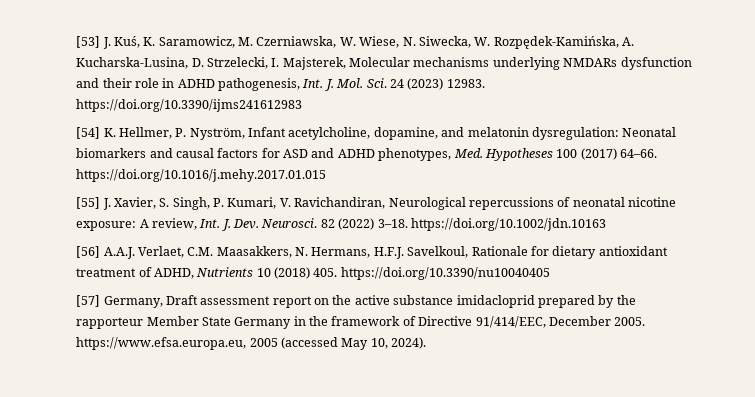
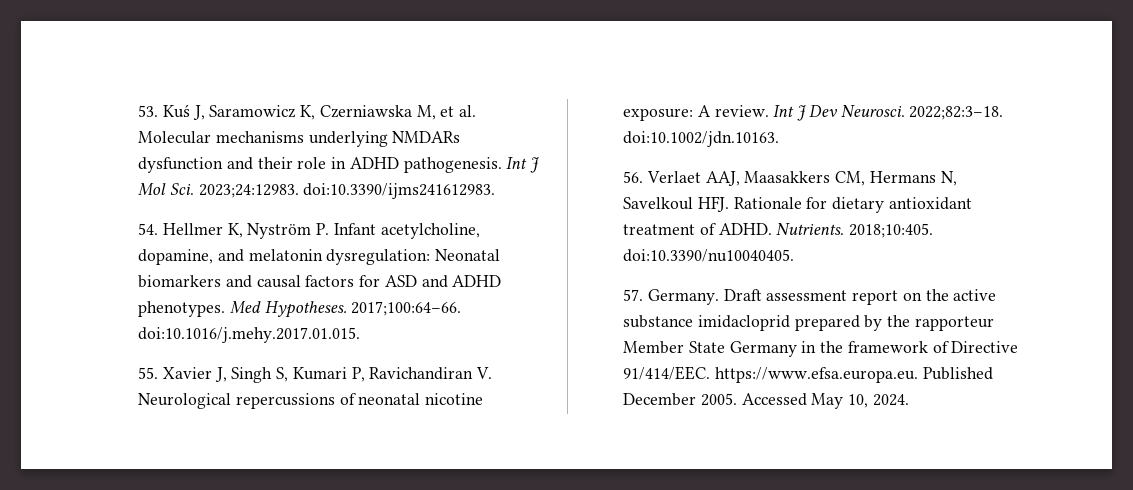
- [53] J. Kuś, K. Saramowicz, M. Czerniawska, W. Wiese, N. Siwecka, W. Rozpędek-Kamińska, A. Kucharska-Lusina, D. Strzelecki, I. Majsterek, Molecular mechanisms underlying NMDARs dysfunction and their role in ADHD pathogenesis, Int. J. Mol. Sci. 24 (2023) 12983. https://doi.org/10.3390/ijms241612983
- [54] K. Hellmer, P. Nyström, Infant acetylcholine, dopamine, and melatonin dysregulation: Neonatal biomarkers and causal factors for ASD and ADHD phenotypes, Med. Hypotheses 100 (2017) 64–66. https://doi.org/10.1016/j.mehy.2017.01.015
- [55] J. Xavier, S. Singh, P. Kumari, V. Ravichandiran, Neurological repercussions of neonatal nicotine exposure: A review, Int. J. Dev. Neurosci. 82 (2022) 3–18. https://doi.org/10.1002/jdn.10163
- [56] A.A.J. Verlaet, C.M. Maasakkers, N. Hermans, H.F.J. Savelkoul, Rationale for dietary antioxidant treatment of ADHD, Nutrients 10 (2018) 405. https://doi.org/10.3390/nu10040405
- [57] Germany, Draft assessment report on the active substance imidacloprid prepared by the rapporteur Member State Germany in the framework of Directive 91/414/EEC, December 2005. https://www.efsa.europa.eu, 2005 (accessed May 10, 2024).
+ 53. Kuś J, Saramowicz K, Czerniawska M, et al. Molecular mechanisms underlying NMDARs dysfunction and their role in ADHD pathogenesis. Int J Mol Sci. 2023;24:12983. doi:10.3390/ijms241612983.
+ 54. Hellmer K, Nyström P. Infant acetylcholine, dopamine, and melatonin dysregulation: Neonatal biomarkers and causal factors for ASD and ADHD phenotypes. Med Hypotheses. 2017;100:64–66. doi:10.1016/j.mehy.2017.01.015.
+ 55. Xavier J, Singh S, Kumari P, Ravichandiran V. Neurological repercussions of neonatal nicotine exposure: A review. Int J Dev Neurosci. 2022;82:3–18. doi:10.1002/jdn.10163.
+ 56. Verlaet AAJ, Maasakkers CM, Hermans N, Savelkoul HFJ. Rationale for dietary antioxidant treatment of ADHD. Nutrients. 2018;10:405. doi:10.3390/nu10040405.
+ 57. Germany. Draft assessment report on the active substance imidacloprid prepared by the rapporteur Member State Germany in the framework of Directive 91/414/EEC. https://www.efsa.europa.eu. Published December 2005. Accessed May 10, 2024.

